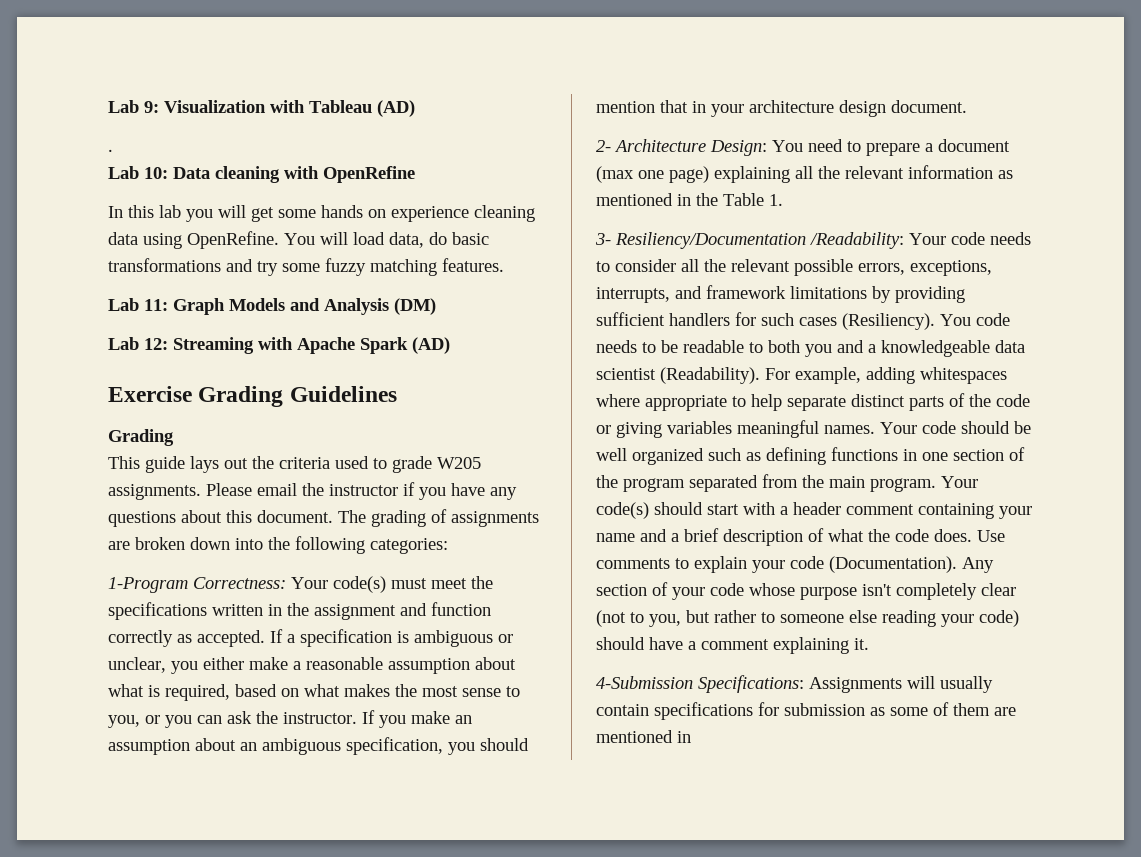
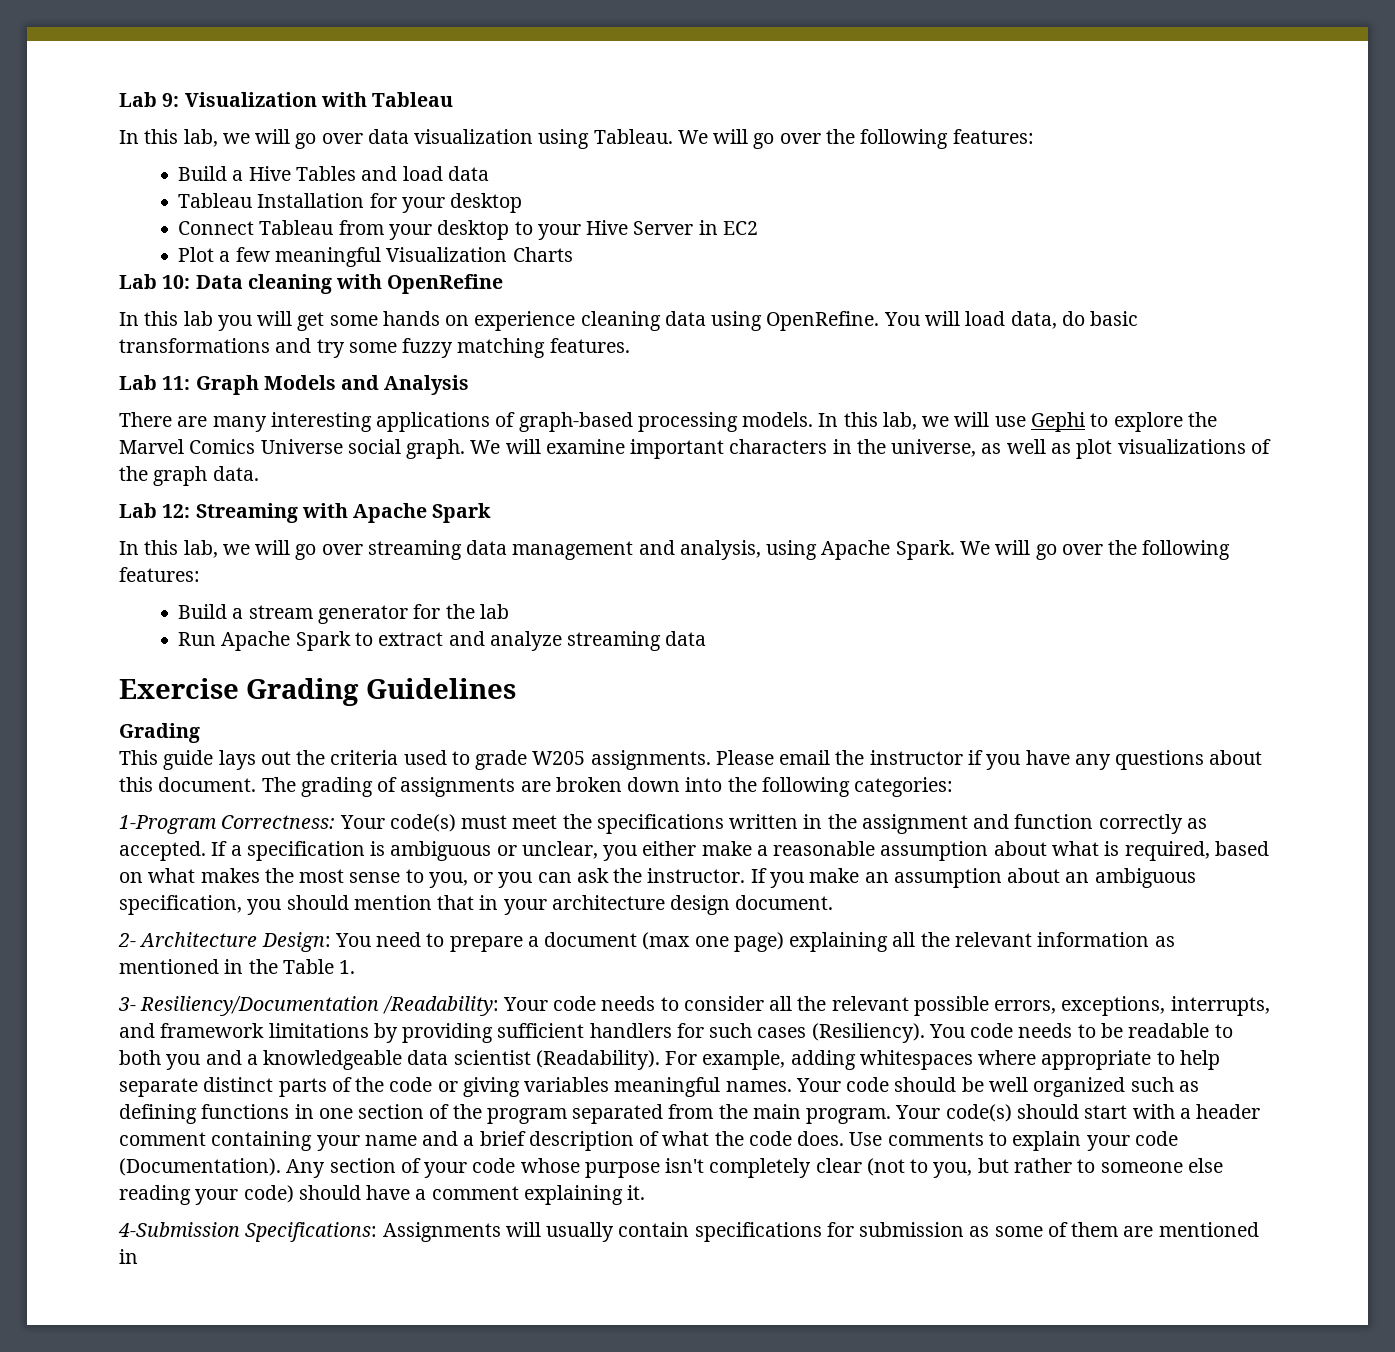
- Lab 9: Visualization with Tableau (AD)
- .
+ Lab 9: Visualization with Tableau
+ In this lab, we will go over data visualization using Tableau. We will go over the following features:
+ Build a Hive Tables and load data
+ Tableau Installation for your desktop
+ Connect Tableau from your desktop to your Hive Server in EC2
+ Plot a few meaningful Visualization Charts
- Lab 11: Graph Models and Analysis (DM)
+ Lab 11: Graph Models and Analysis
+ There are many interesting applications of graph-based processing models. In this lab, we will use Gephi to explore the Marvel Comics Universe social graph. We will examine important characters in the universe, as well as plot visualizations of the graph data.
- Lab 12: Streaming with Apache Spark (AD)
+ Lab 12: Streaming with Apache Spark
+ In this lab, we will go over streaming data management and analysis, using Apache Spark. We will go over the following features:
+ Build a stream generator for the lab
+ Run Apache Spark to extract and analyze streaming data

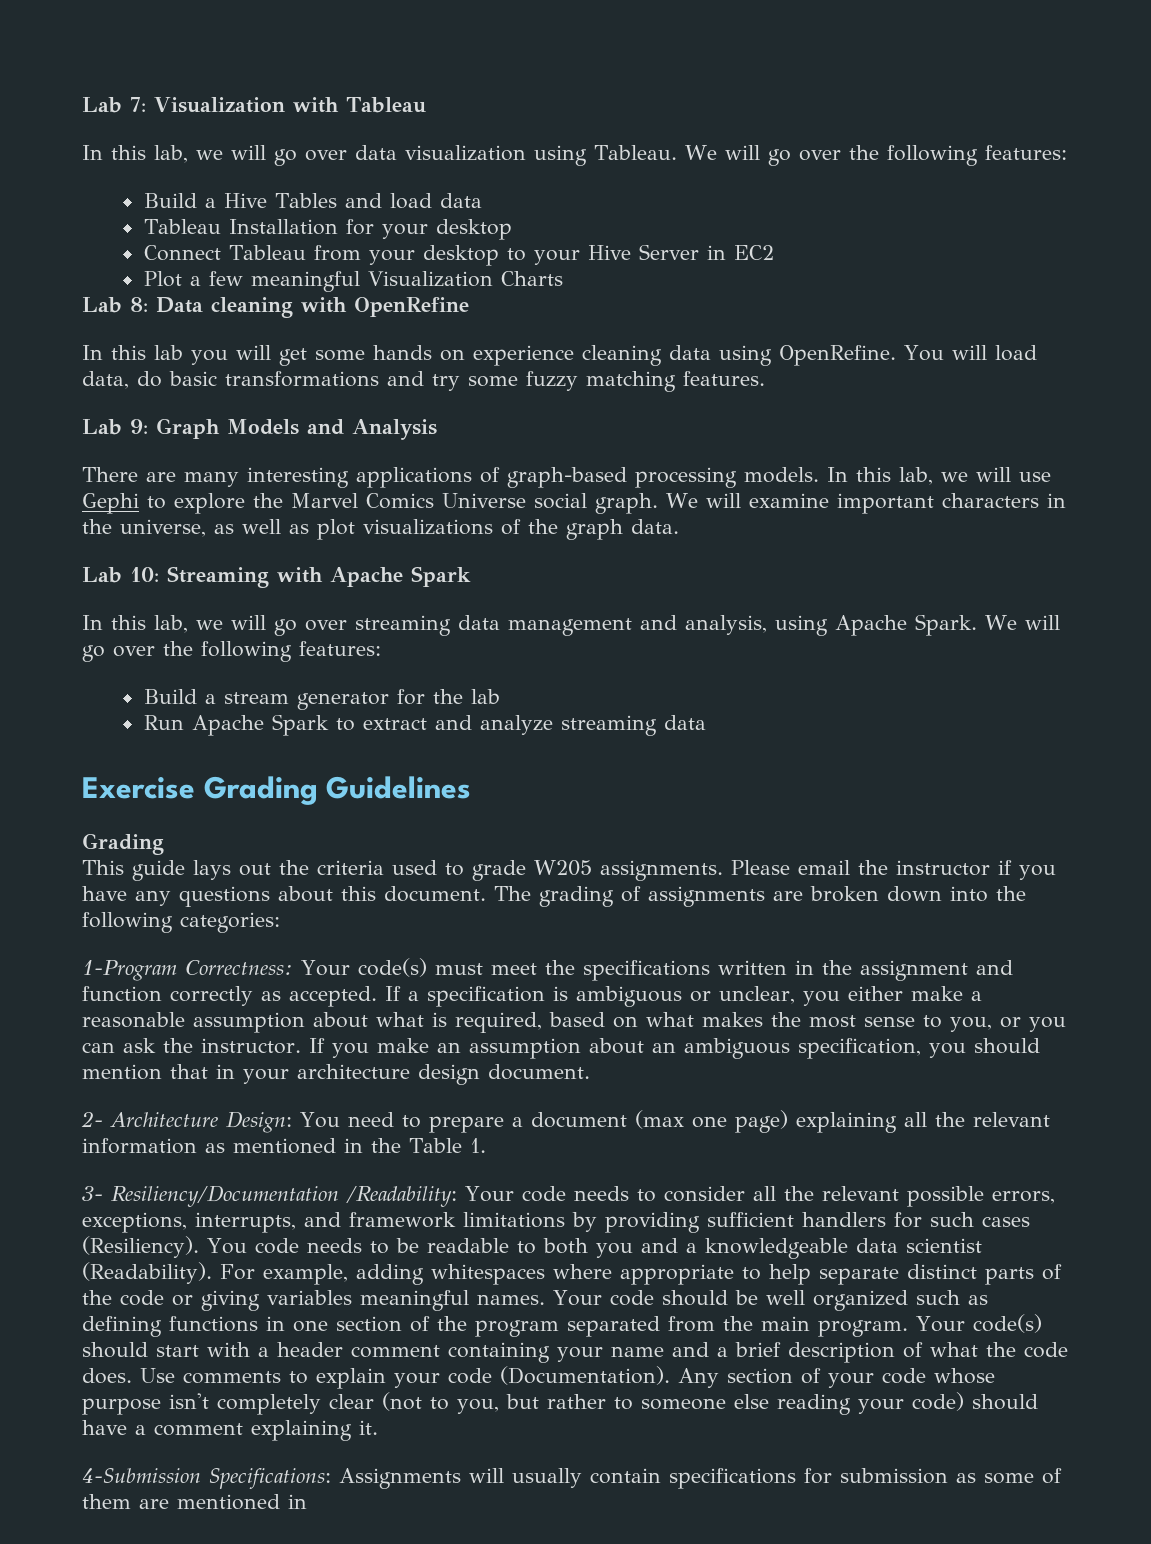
- Lab 9: Visualization with Tableau
+ Lab 7: Visualization with Tableau
- Lab 10: Data cleaning with OpenRefine
+ Lab 8: Data cleaning with OpenRefine
- Lab 11: Graph Models and Analysis
+ Lab 9: Graph Models and Analysis
- Lab 12: Streaming with Apache Spark
+ Lab 10: Streaming with Apache Spark

